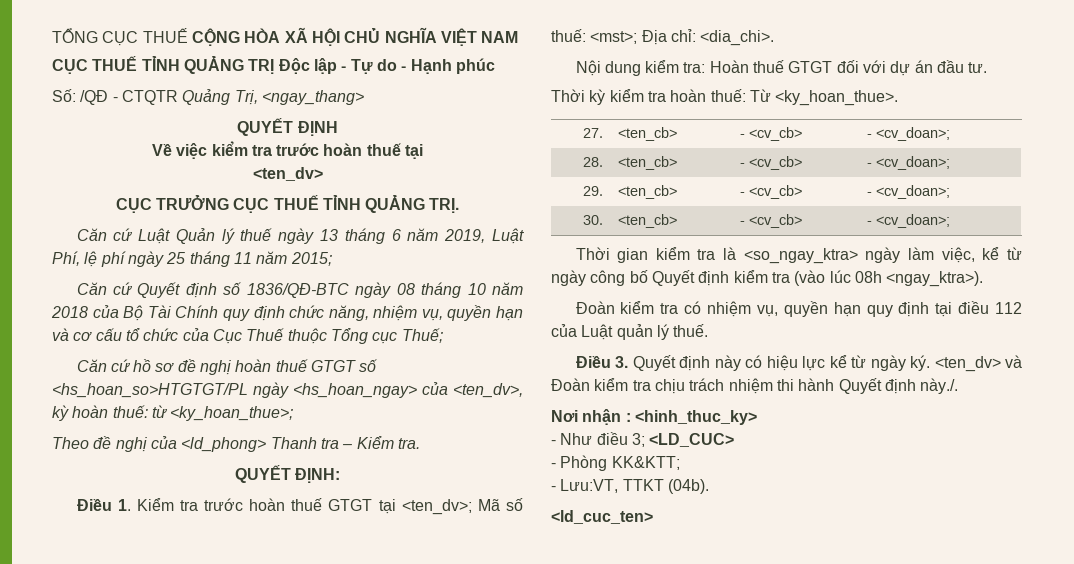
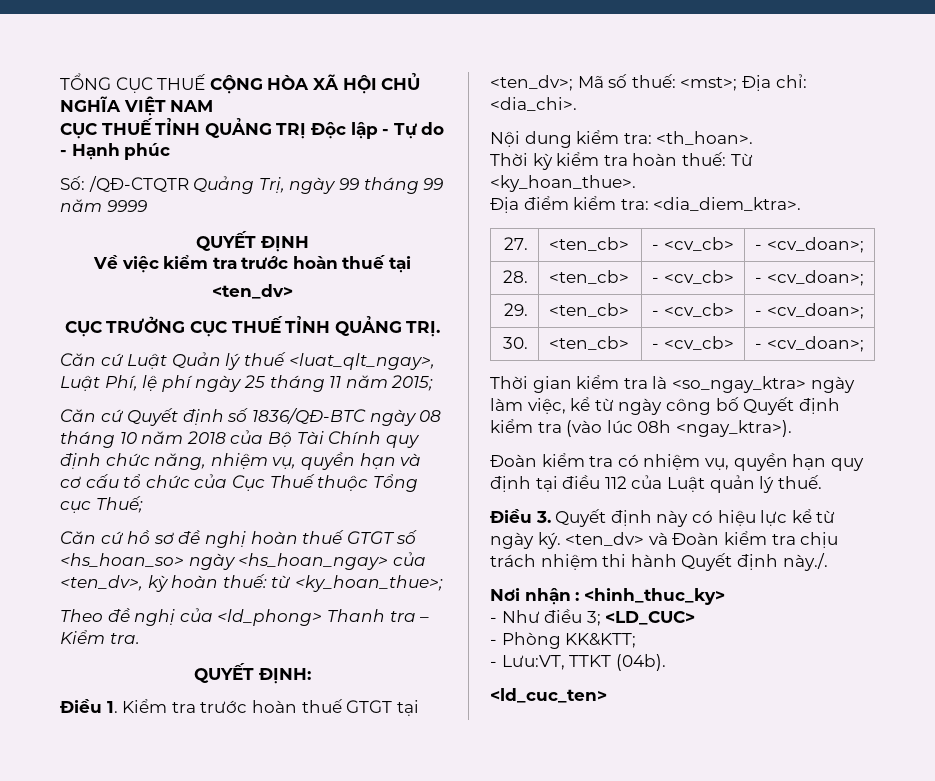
- Số: /QĐ - CTQTR Quảng Trị, <ngay_thang>
+ Số: /QĐ-CTQTR Quảng Trị, ngày 99 tháng 99 năm 9999
- Căn cứ Luật Quản lý thuế ngày 13 tháng 6 năm 2019, Luật Phí, lệ phí ngày 25 tháng 11 năm 2015;
+ Căn cứ Luật Quản lý thuế <luat_qlt_ngay>, Luật Phí, lệ phí ngày 25 tháng 11 năm 2015;
- Căn cứ hồ sơ đề nghị hoàn thuế GTGT số <hs_hoan_so>HTGTGT/PL ngày <hs_hoan_ngay> của <ten_dv>, kỳ hoàn thuế: từ <ky_hoan_thue>;
+ Căn cứ hồ sơ đề nghị hoàn thuế GTGT số <hs_hoan_so> ngày <hs_hoan_ngay> của <ten_dv>, kỳ hoàn thuế: từ <ky_hoan_thue>;
- Nội dung kiểm tra: Hoàn thuế GTGT đối với dự án đầu tư.
+ Nội dung kiểm tra: <th_hoan>.
+ Địa điểm kiểm tra: <dia_diem_ktra>.

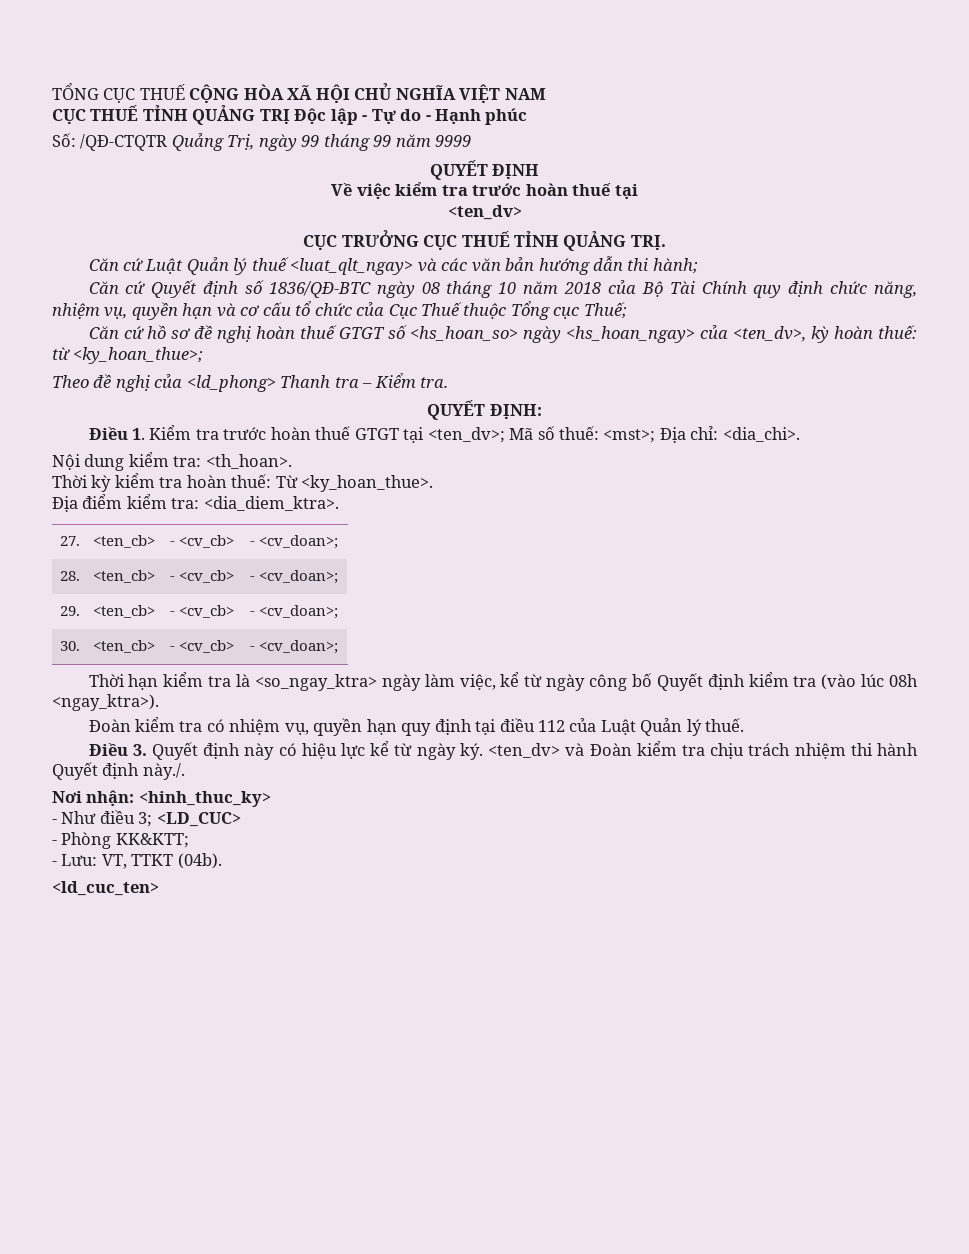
- Căn cứ Luật Quản lý thuế <luat_qlt_ngay>, Luật Phí, lệ phí ngày 25 tháng 11 năm 2015;
+ Căn cứ Luật Quản lý thuế <luat_qlt_ngay> và các văn bản hướng dẫn thi hành;
- Thời gian kiểm tra là <so_ngay_ktra> ngày làm việc, kể từ ngày công bố Quyết định kiểm tra (vào lúc 08h <ngay_ktra>).
+ Thời hạn kiểm tra là <so_ngay_ktra> ngày làm việc, kể từ ngày công bố Quyết định kiểm tra (vào lúc 08h <ngay_ktra>).
- Đoàn kiểm tra có nhiệm vụ, quyền hạn quy định tại điều 112 của Luật quản lý thuế.
+ Đoàn kiểm tra có nhiệm vụ, quyền hạn quy định tại điều 112 của Luật Quản lý thuế.
- Nơi nhận : <hinh_thuc_ky>
+ Nơi nhận: <hinh_thuc_ky>
- - Lưu:VT, TTKT (04b).
+ - Lưu: VT, TTKT (04b).

